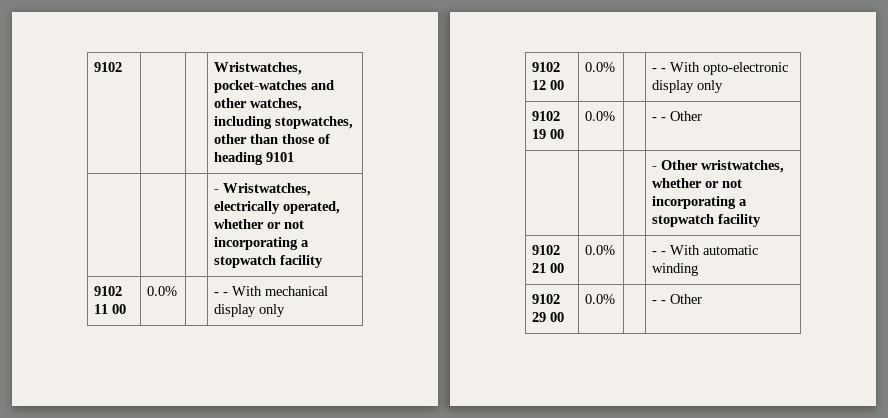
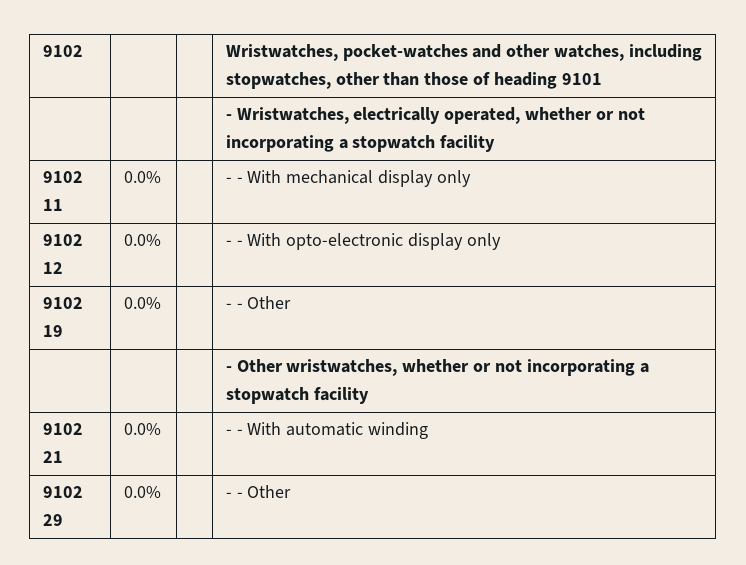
- 9102 11 00 | 0.0% | | - - With mechanical display only
+ 9102 11 | 0.0% | | - - With mechanical display only
- 9102 12 00 | 0.0% | | - - With opto-electronic display only
+ 9102 12 | 0.0% | | - - With opto-electronic display only
- 9102 19 00 | 0.0% | | - - Other
+ 9102 19 | 0.0% | | - - Other
- 9102 21 00 | 0.0% | | - - With automatic winding
+ 9102 21 | 0.0% | | - - With automatic winding
- 9102 29 00 | 0.0% | | - - Other
+ 9102 29 | 0.0% | | - - Other

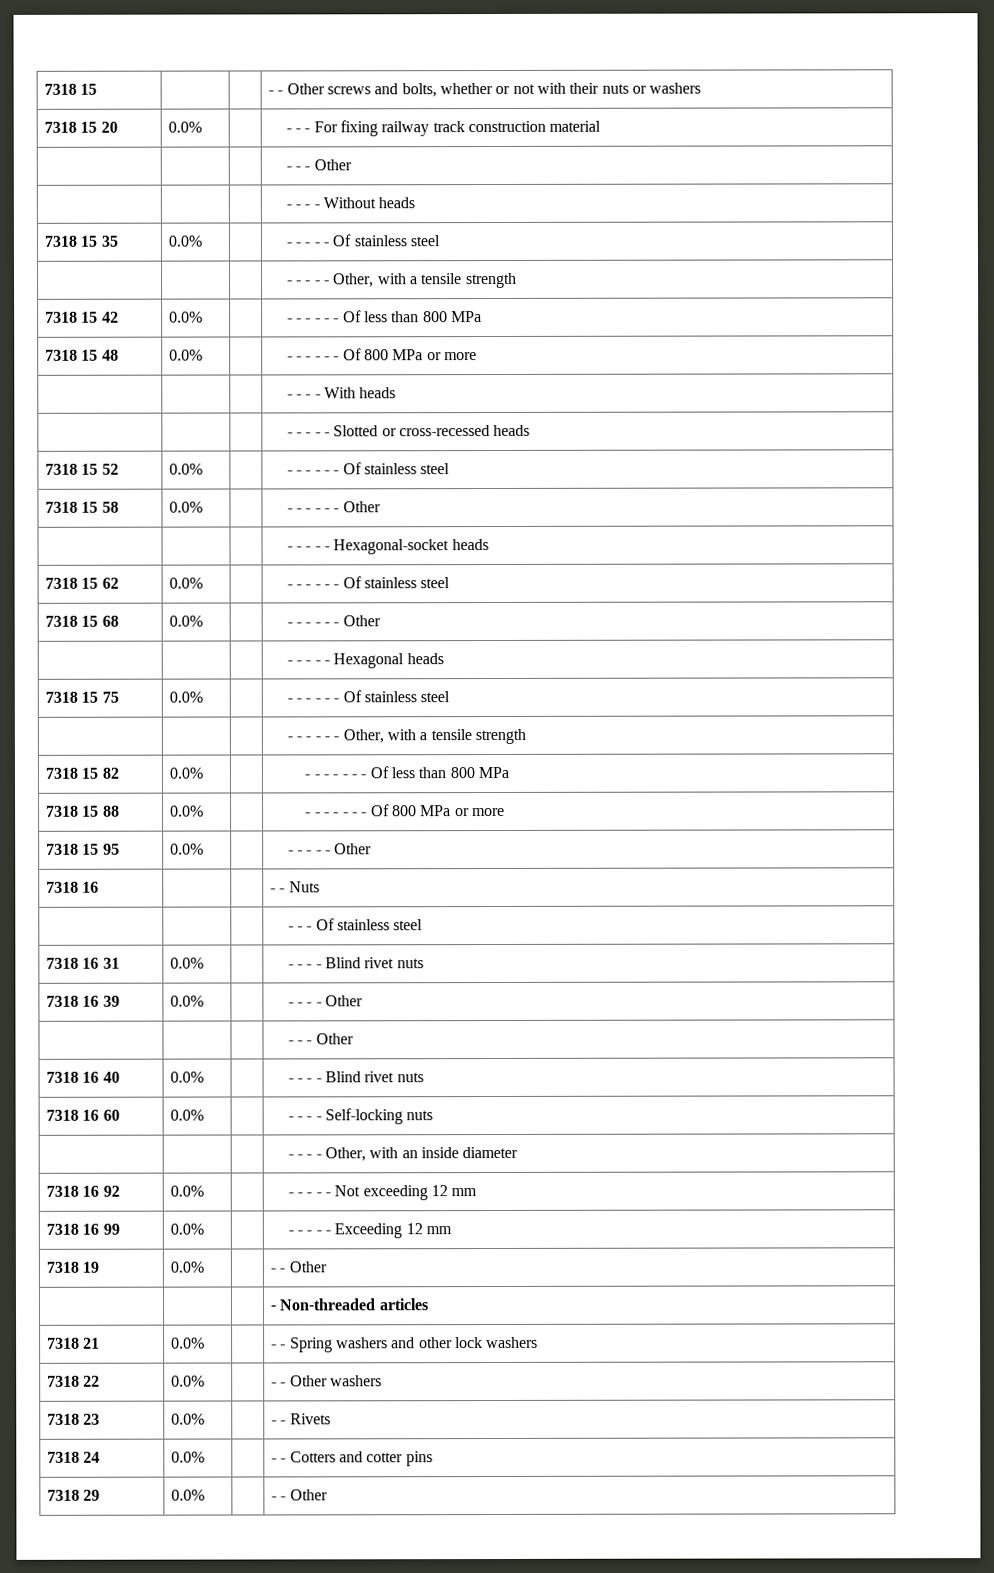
- 9102 | | | Wristwatches, pocket-watches and other watches, including stopwatches, other than those of heading 9101
- | | | - Wristwatches, electrically operated, whether or not incorporating a stopwatch facility
- 9102 11 | 0.0% | | - - With mechanical display only
- 9102 12 | 0.0% | | - - With opto-electronic display only
- 9102 19 | 0.0% | | - - Other
+ 7318 15 | | | - - Other screws and bolts, whether or not with their nuts or washers
+ 7318 15 20 | 0.0% | | - - - For fixing railway track construction material
+ | | | - - - Other
+ | | | - - - - Without heads
+ 7318 15 35 | 0.0% | | - - - - - Of stainless steel
+ | | | - - - - - Other, with a tensile strength
+ 7318 15 42 | 0.0% | | - - - - - - Of less than 800 MPa
+ 7318 15 48 | 0.0% | | - - - - - - Of 800 MPa or more
+ | | | - - - - With heads
+ | | | - - - - - Slotted or cross-recessed heads
+ 7318 15 52 | 0.0% | | - - - - - - Of stainless steel
+ 7318 15 58 | 0.0% | | - - - - - - Other
+ | | | - - - - - Hexagonal-socket heads
+ 7318 15 62 | 0.0% | | - - - - - - Of stainless steel
+ 7318 15 68 | 0.0% | | - - - - - - Other
+ | | | - - - - - Hexagonal heads
+ 7318 15 75 | 0.0% | | - - - - - - Of stainless steel
+ | | | - - - - - - Other, with a tensile strength
+ 7318 15 82 | 0.0% | | - - - - - - - Of less than 800 MPa
+ 7318 15 88 | 0.0% | | - - - - - - - Of 800 MPa or more
+ 7318 15 95 | 0.0% | | - - - - - Other
+ 7318 16 | | | - - Nuts
+ | | | - - - Of stainless steel
+ 7318 16 31 | 0.0% | | - - - - Blind rivet nuts
+ 7318 16 39 | 0.0% | | - - - - Other
+ | | | - - - Other
+ 7318 16 40 | 0.0% | | - - - - Blind rivet nuts
+ 7318 16 60 | 0.0% | | - - - - Self-locking nuts
+ | | | - - - - Other, with an inside diameter
+ 7318 16 92 | 0.0% | | - - - - - Not exceeding 12 mm
+ 7318 16 99 | 0.0% | | - - - - - Exceeding 12 mm
+ 7318 19 | 0.0% | | - - Other
- | | | - Other wristwatches, whether or not incorporating a stopwatch facility
- 9102 21 | 0.0% | | - - With automatic winding
- 9102 29 | 0.0% | | - - Other
+ | | | - Non-threaded articles
+ 7318 21 | 0.0% | | - - Spring washers and other lock washers
+ 7318 22 | 0.0% | | - - Other washers
+ 7318 23 | 0.0% | | - - Rivets
+ 7318 24 | 0.0% | | - - Cotters and cotter pins
+ 7318 29 | 0.0% | | - - Other

